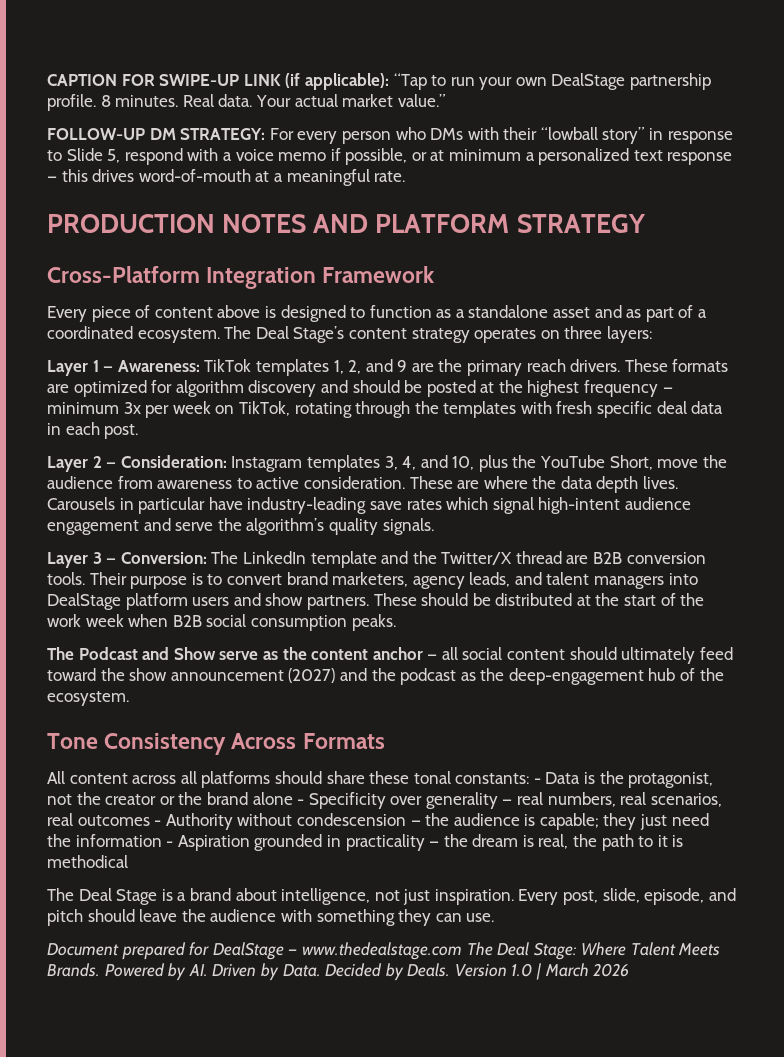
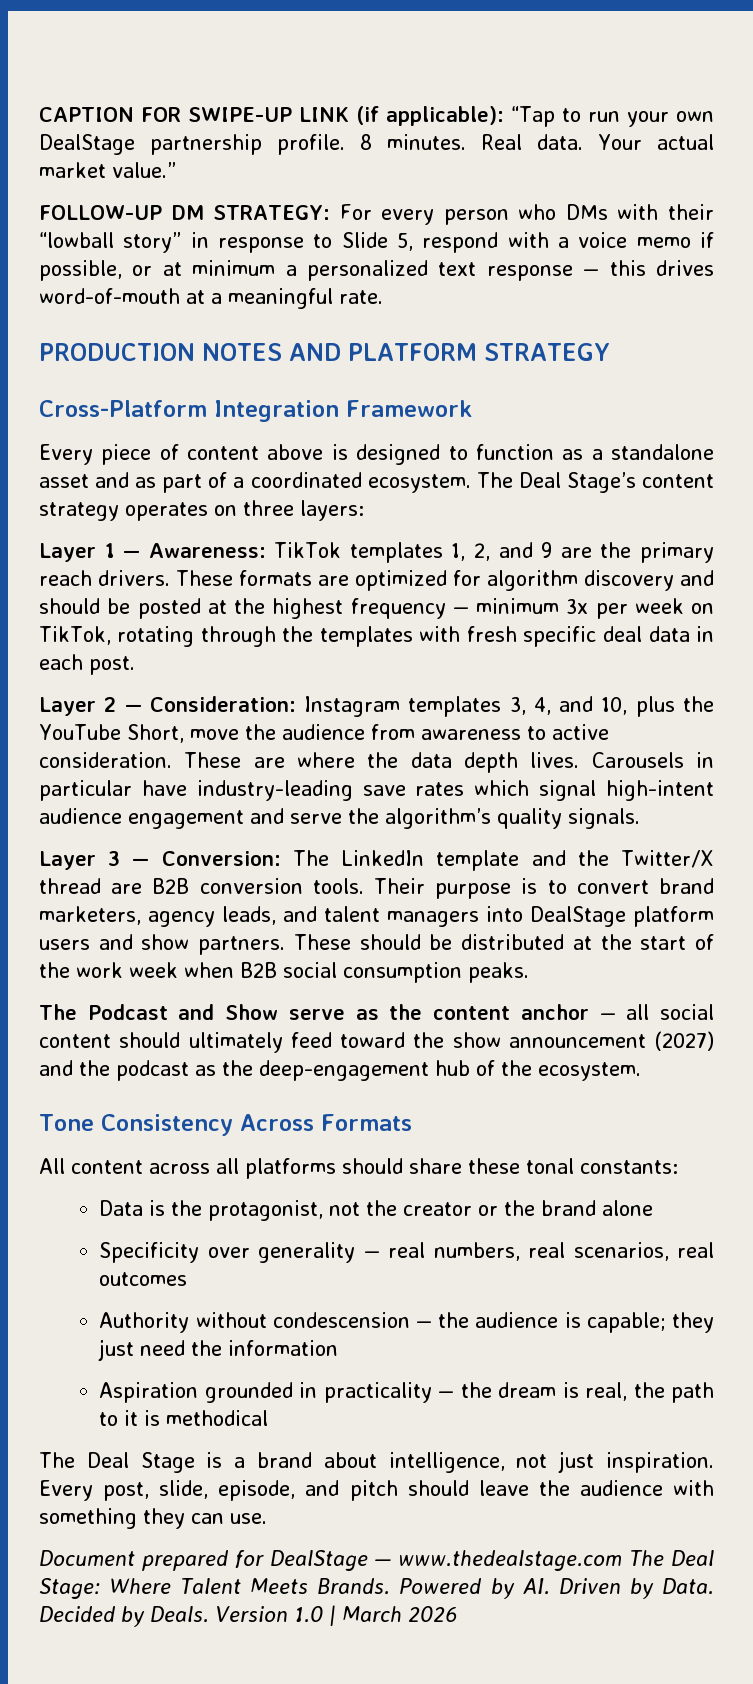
- All content across all platforms should share these tonal constants: - Data is the protagonist, not the creator or the brand alone - Specificity over generality — real numbers, real scenarios, real outcomes - Authority without condescension — the audience is capable; they just need the information - Aspiration grounded in practicality — the dream is real, the path to it is methodical
+ All content across all platforms should share these tonal constants:
+ Data is the protagonist, not the creator or the brand alone
+ Specificity over generality — real numbers, real scenarios, real outcomes
+ Authority without condescension — the audience is capable; they just need the information
+ Aspiration grounded in practicality — the dream is real, the path to it is methodical

